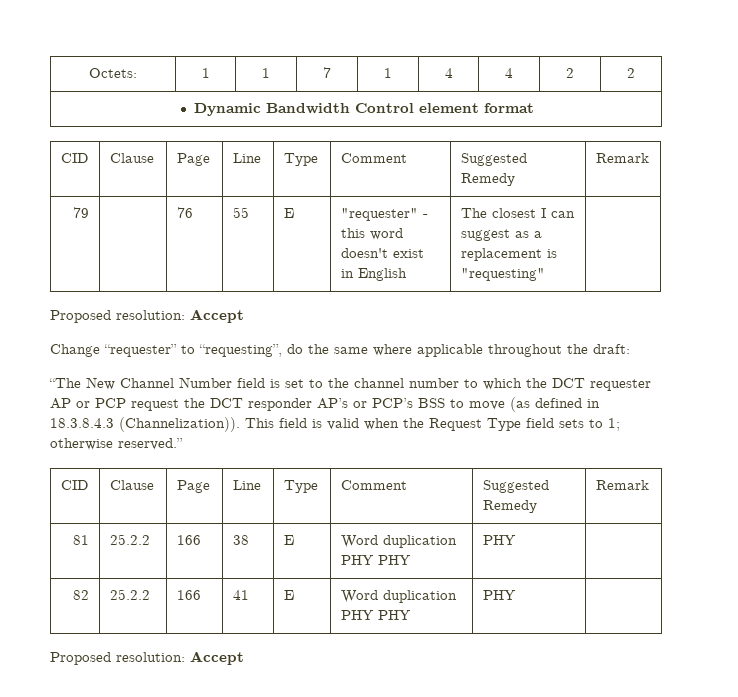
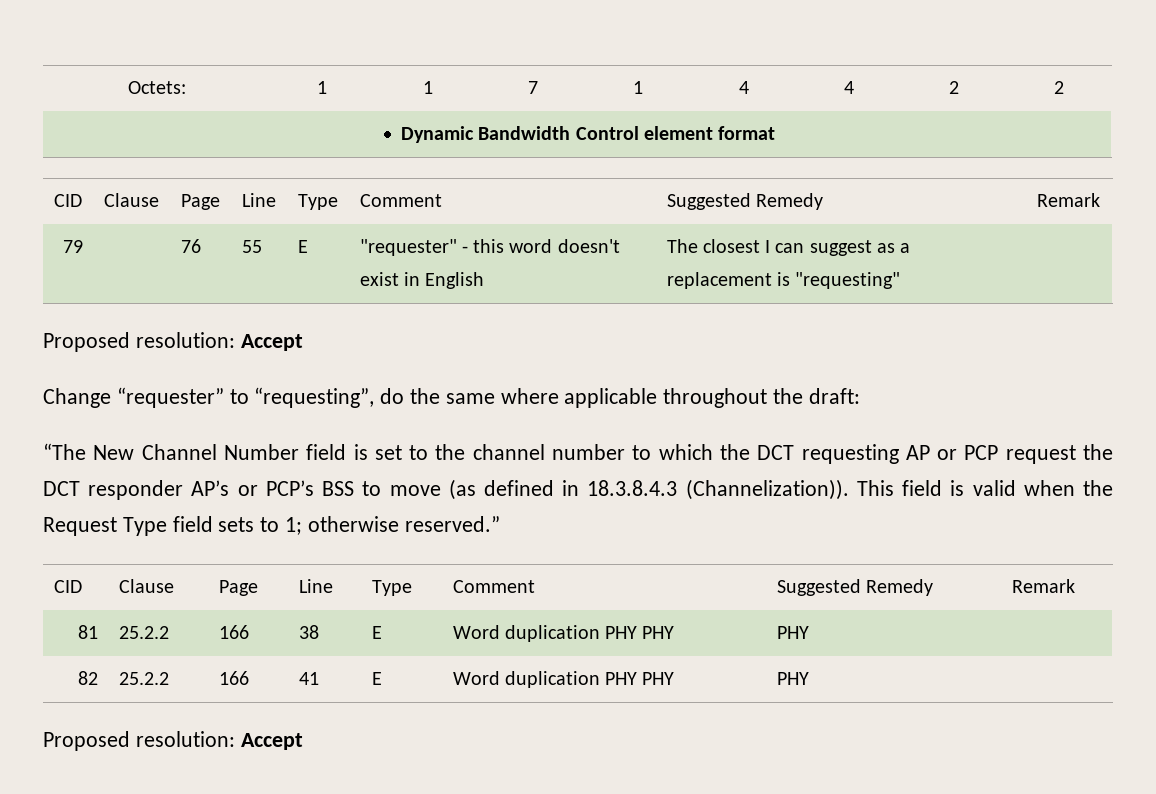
- “The New Channel Number field is set to the channel number to which the DCT requester AP or PCP request the DCT responder AP’s or PCP’s BSS to move (as defined in 18.3.8.4.3 (Channelization)).
+ “The New Channel Number field is set to the channel number to which the DCT requesting AP or PCP request the DCT responder AP’s or PCP’s BSS to move (as defined in 18.3.8.4.3 (Channelization)).

